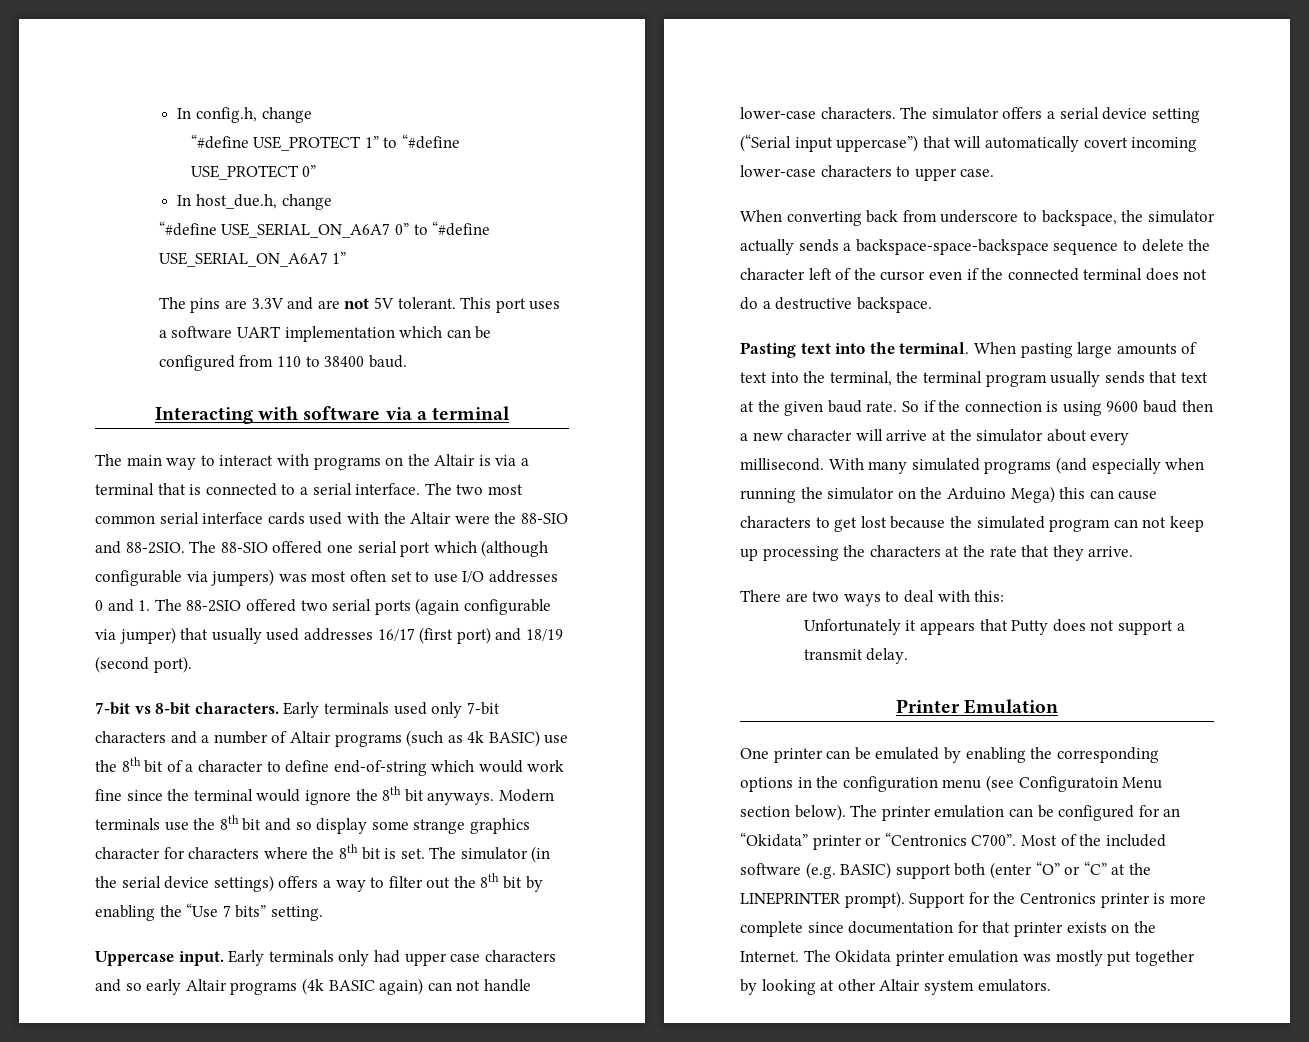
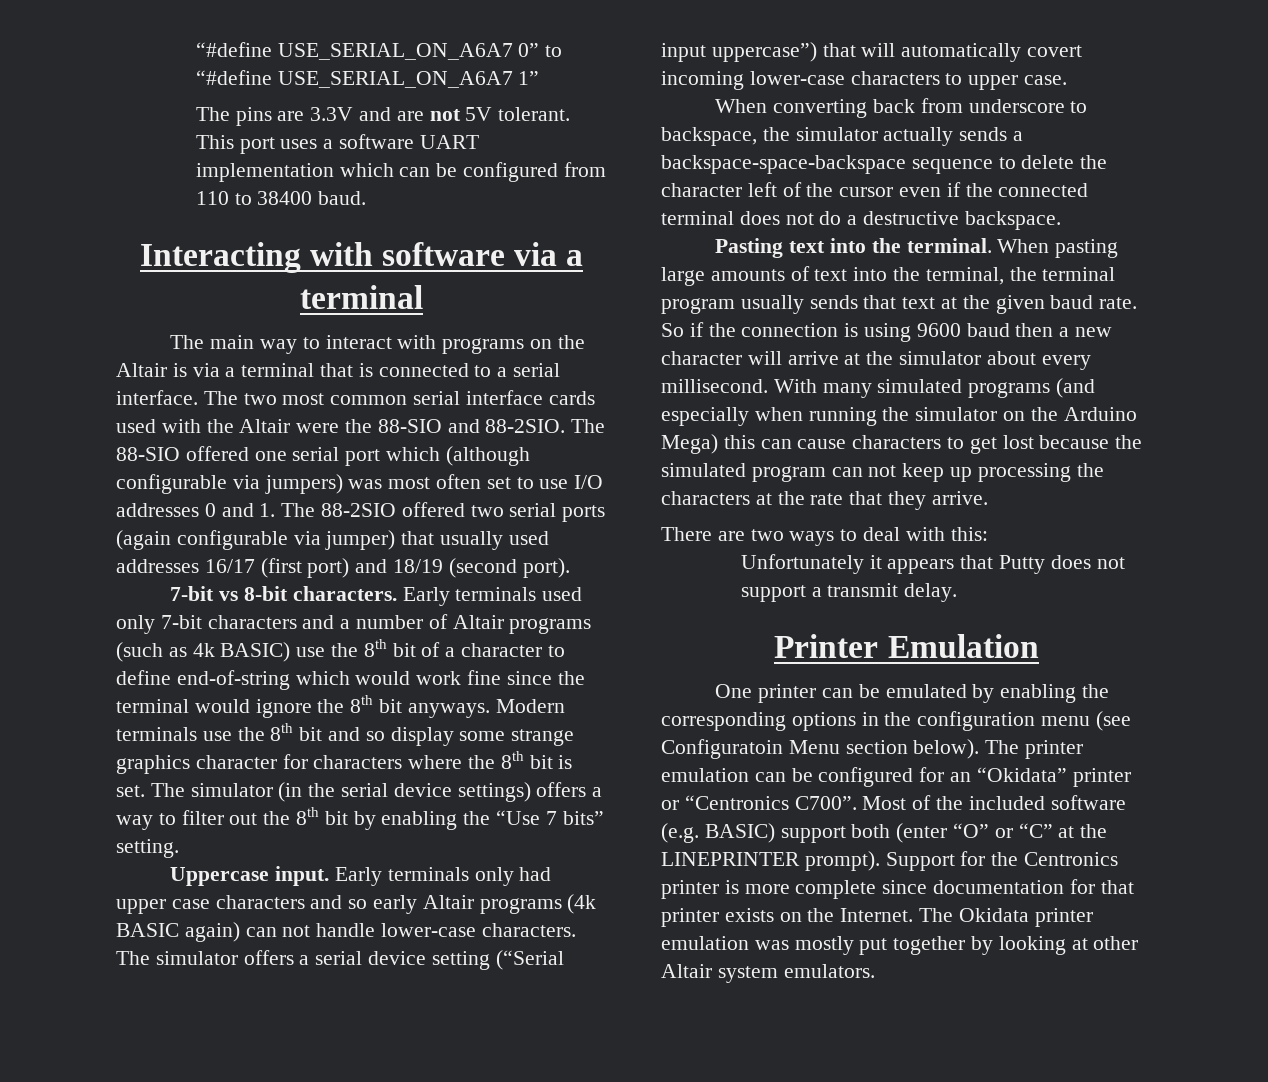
- In config.h, change
- “#define USE_PROTECT 1” to “#define USE_PROTECT 0”
- In host_due.h, change

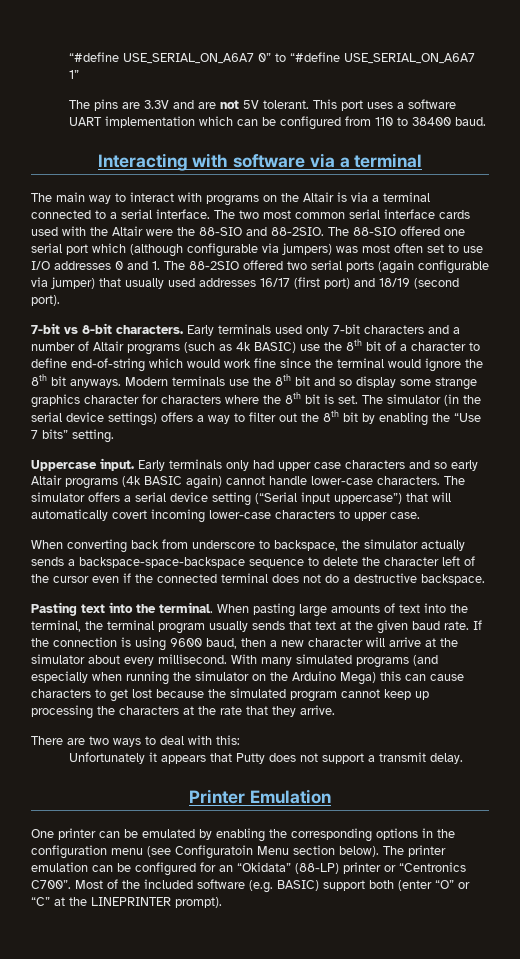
- The main way to interact with programs on the Altair is via a terminal that is connected to a serial interface.
+ The main way to interact with programs on the Altair is via a terminal connected to a serial interface.
- Early terminals only had upper case characters and so early Altair programs (4k BASIC again) can not handle lower-case characters.
+ Early terminals only had upper case characters and so early Altair programs (4k BASIC again) cannot handle lower-case characters.
- So if the connection is using 9600 baud then a new character will arrive at the simulator about every millisecond.
+ If the connection is using 9600 baud, then a new character will arrive at the simulator about every millisecond.
- With many simulated programs (and especially when running the simulator on the Arduino Mega) this can cause characters to get lost because the simulated program can not keep up processing the characters at the rate that they arrive.
+ With many simulated programs (and especially when running the simulator on the Arduino Mega) this can cause characters to get lost because the simulated program cannot keep up processing the characters at the rate that they arrive.
- The printer emulation can be configured for an “Okidata” printer or “Centronics C700”.
+ The printer emulation can be configured for an “Okidata” (88-LP) printer or “Centronics C700”.
- Support for the Centronics printer is more complete since documentation for that printer exists on the Internet. The Okidata printer emulation was mostly put together by looking at other Altair system emulators.

